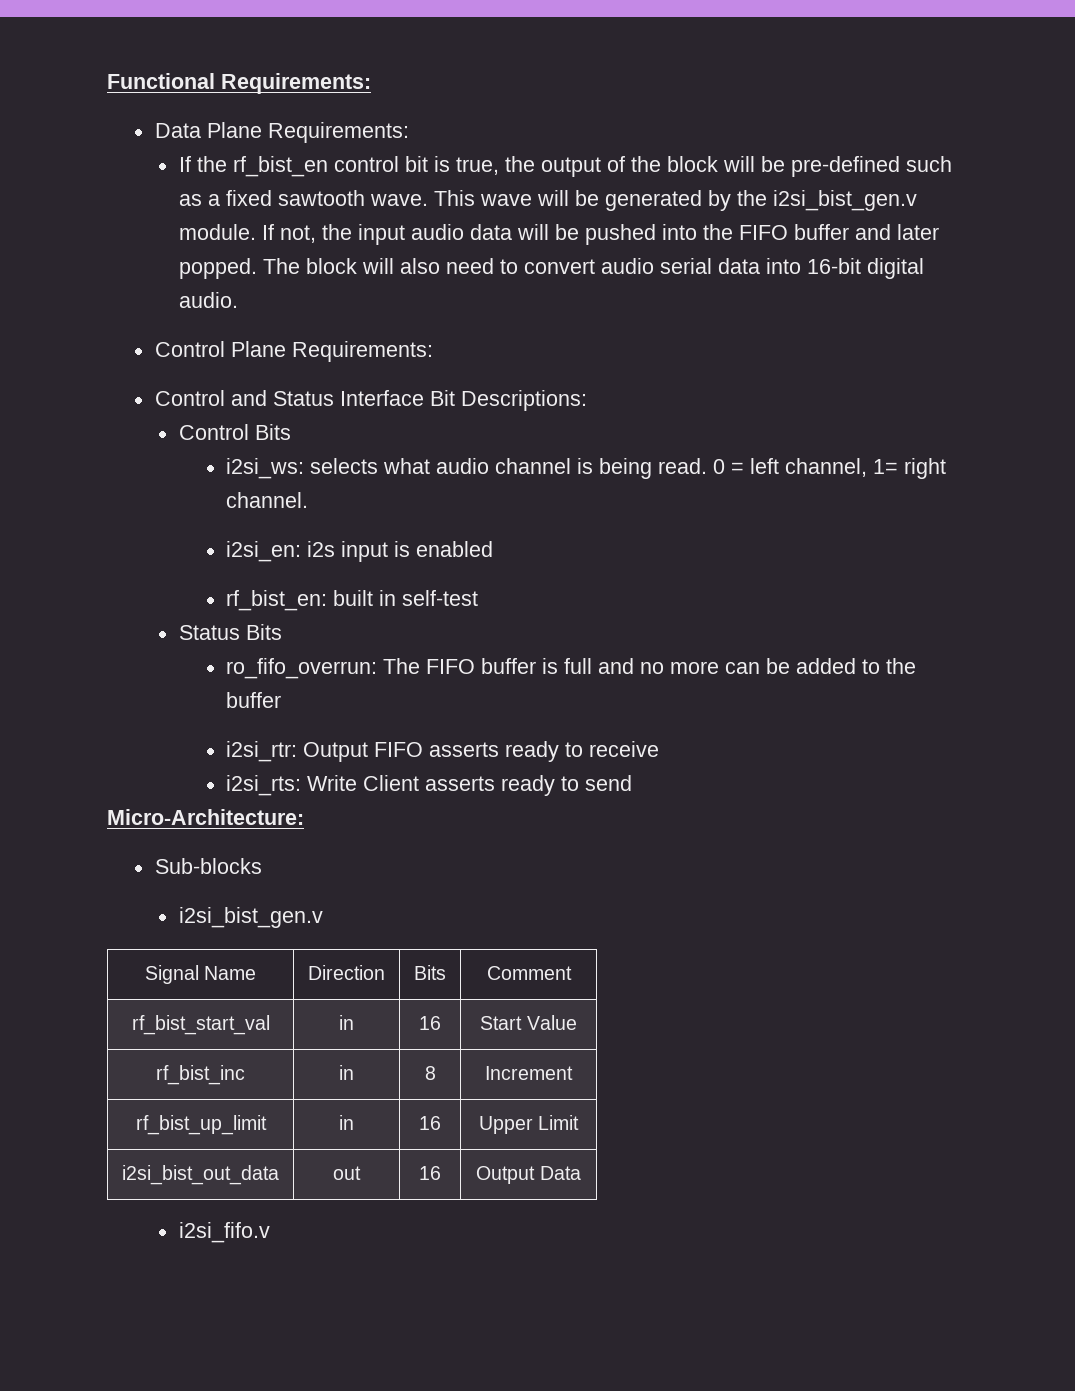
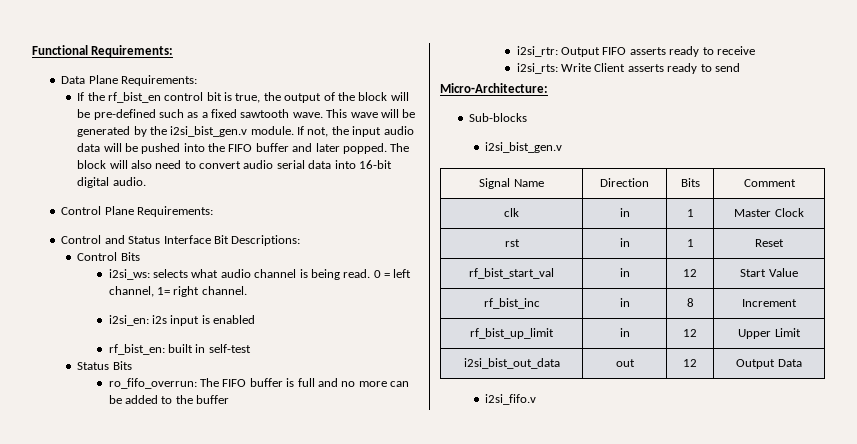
+ clk | in | 1 | Master Clock
+ rst | in | 1 | Reset
- rf_bist_start_val | in | 16 | Start Value
+ rf_bist_start_val | in | 12 | Start Value
- rf_bist_up_limit | in | 16 | Upper Limit
+ rf_bist_up_limit | in | 12 | Upper Limit
- i2si_bist_out_data | out | 16 | Output Data
+ i2si_bist_out_data | out | 12 | Output Data

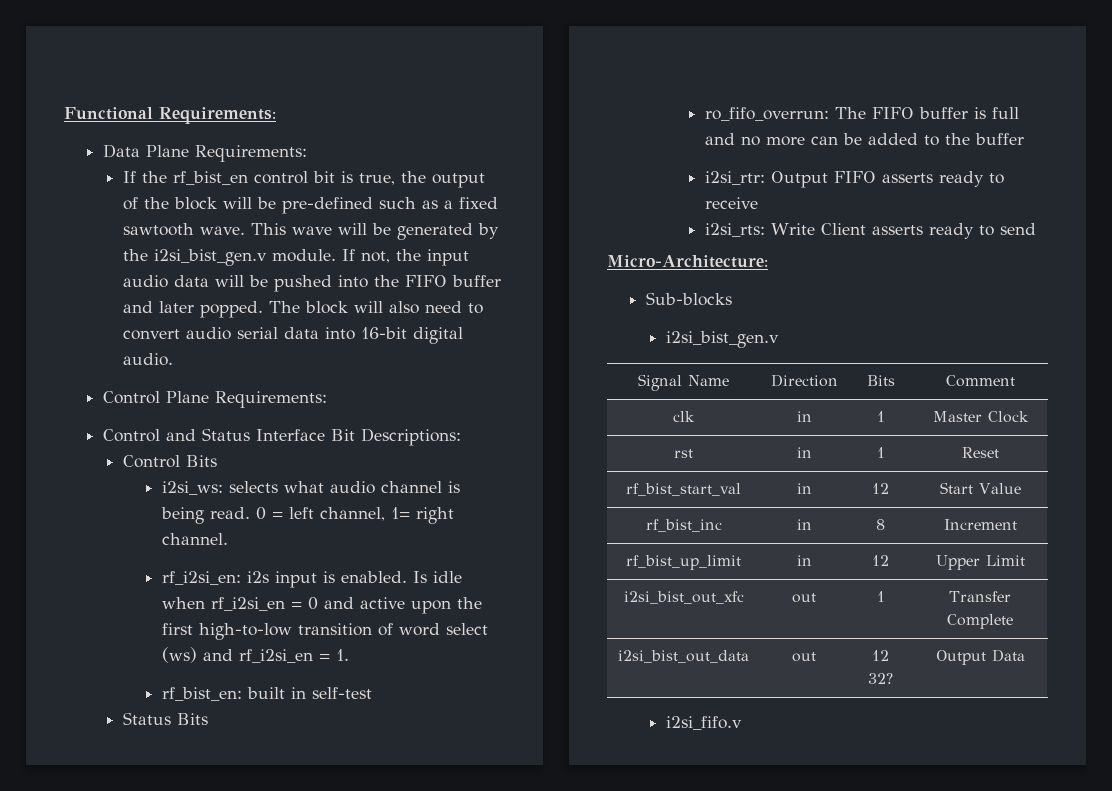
- i2si_en: i2s input is enabled
+ rf_i2si_en: i2s input is enabled. Is idle when rf_i2si_en = 0 and active upon the first high-to-low transition of word select (ws) and rf_i2si_en = 1.
+ i2si_bist_out_xfc | out | 1 | Transfer Complete
- i2si_bist_out_data | out | 12 | Output Data
+ i2si_bist_out_data | out | 12 32? | Output Data

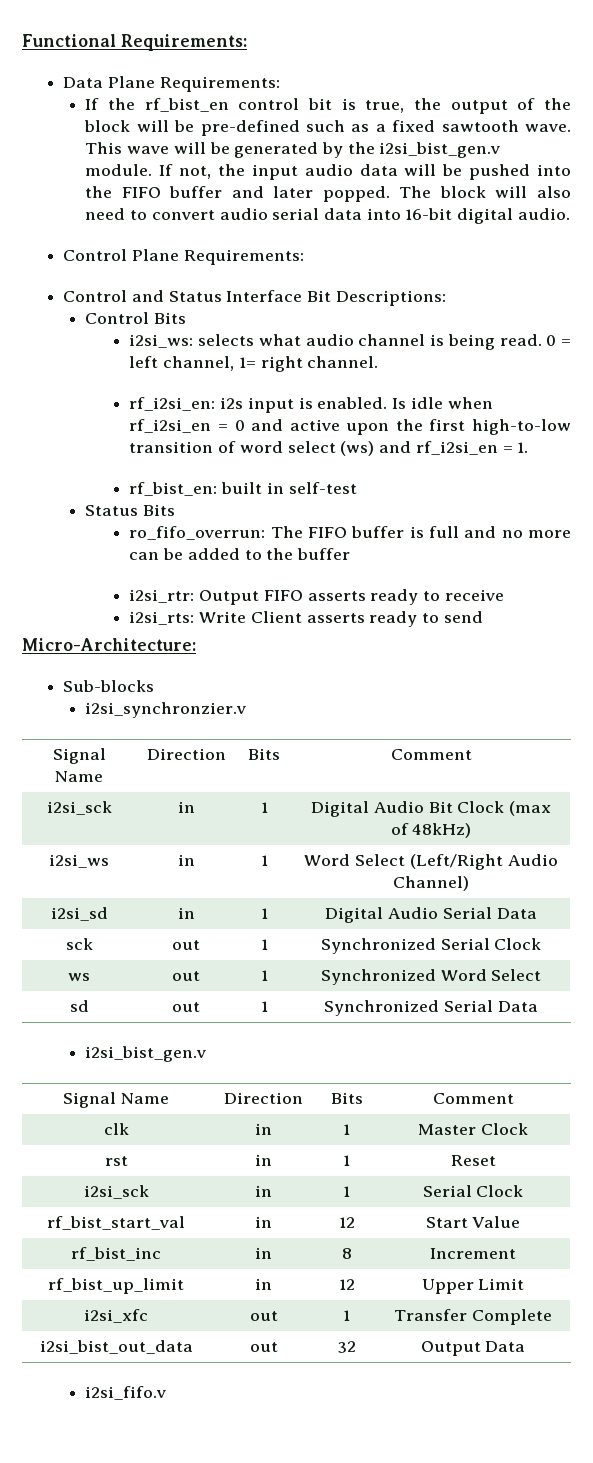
+ i2si_synchronzier.v
+ Signal Name | Direction | Bits | Comment
+ i2si_sck | in | 1 | Digital Audio Bit Clock (max of 48kHz)
+ i2si_ws | in | 1 | Word Select (Left/Right Audio Channel)
+ i2si_sd | in | 1 | Digital Audio Serial Data
+ sck | out | 1 | Synchronized Serial Clock
+ ws | out | 1 | Synchronized Word Select
+ sd | out | 1 | Synchronized Serial Data
+ i2si_sck | in | 1 | Serial Clock
- i2si_bist_out_xfc | out | 1 | Transfer Complete
+ i2si_xfc | out | 1 | Transfer Complete
- i2si_bist_out_data | out | 12 32? | Output Data
+ i2si_bist_out_data | out | 32 | Output Data

